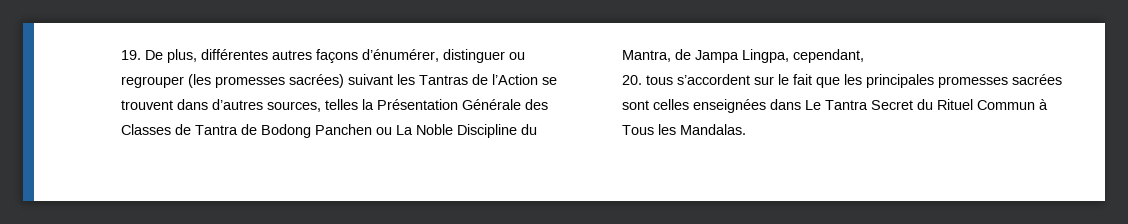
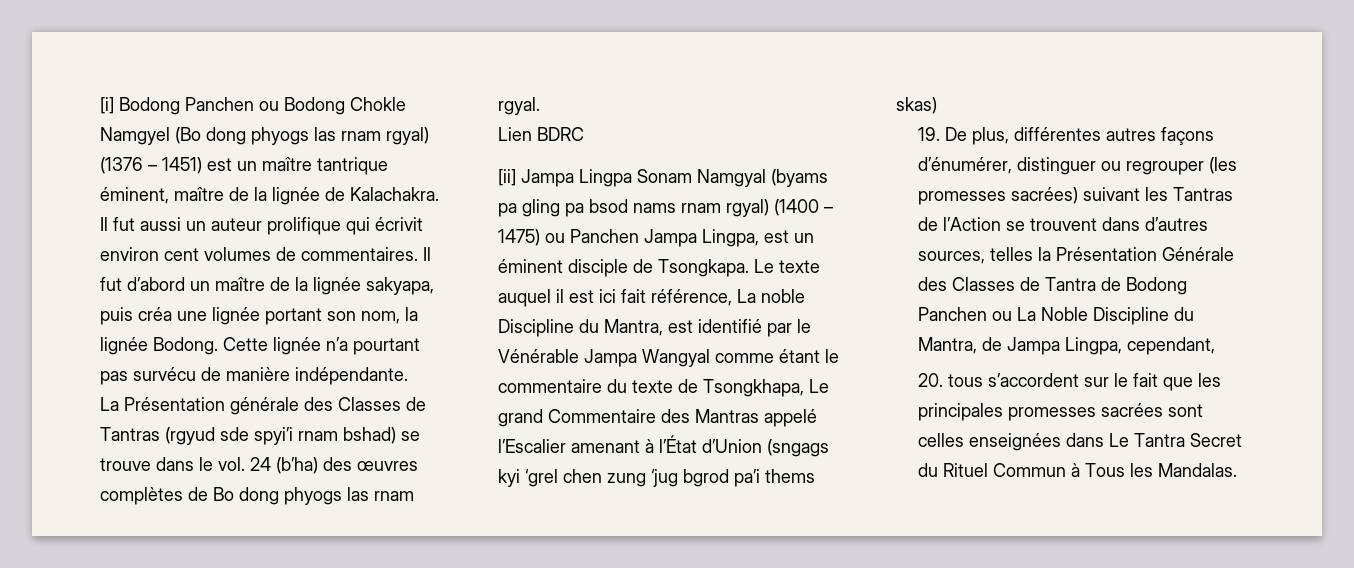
+ [i] Bodong Panchen ou Bodong Chokle Namgyel (Bo dong phyogs las rnam rgyal) (1376 – 1451) est un maître tantrique éminent, maître de la lignée de Kalachakra. Il fut aussi un auteur prolifique qui écrivit environ cent volumes de commentaires. Il fut d’abord un maître de la lignée sakyapa, puis créa une lignée portant son nom, la lignée Bodong. Cette lignée n’a pourtant pas survécu de manière indépendante.
+ La Présentation générale des Classes de Tantras (rgyud sde spyi’i rnam bshad) se trouve dans le vol. 24 (b’ha) des œuvres complètes de Bo dong phyogs las rnam rgyal.
+ Lien BDRC
+ [ii] Jampa Lingpa Sonam Namgyal (byams pa gling pa bsod nams rnam rgyal) (1400 – 1475) ou Panchen Jampa Lingpa, est un éminent disciple de Tsongkapa. Le texte auquel il est ici fait référence, La noble Discipline du Mantra, est identifié par le Vénérable Jampa Wangyal comme étant le commentaire du texte de Tsongkhapa, Le grand Commentaire des Mantras appelé l’Escalier amenant à l’État d’Union (sngags kyi ‘grel chen zung ‘jug bgrod pa’i thems skas)

